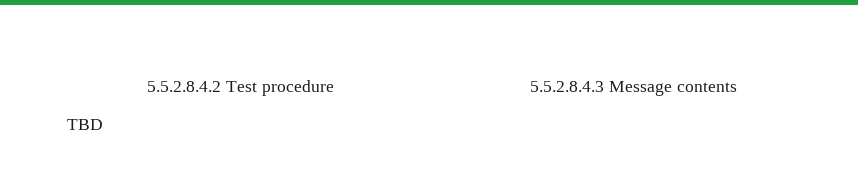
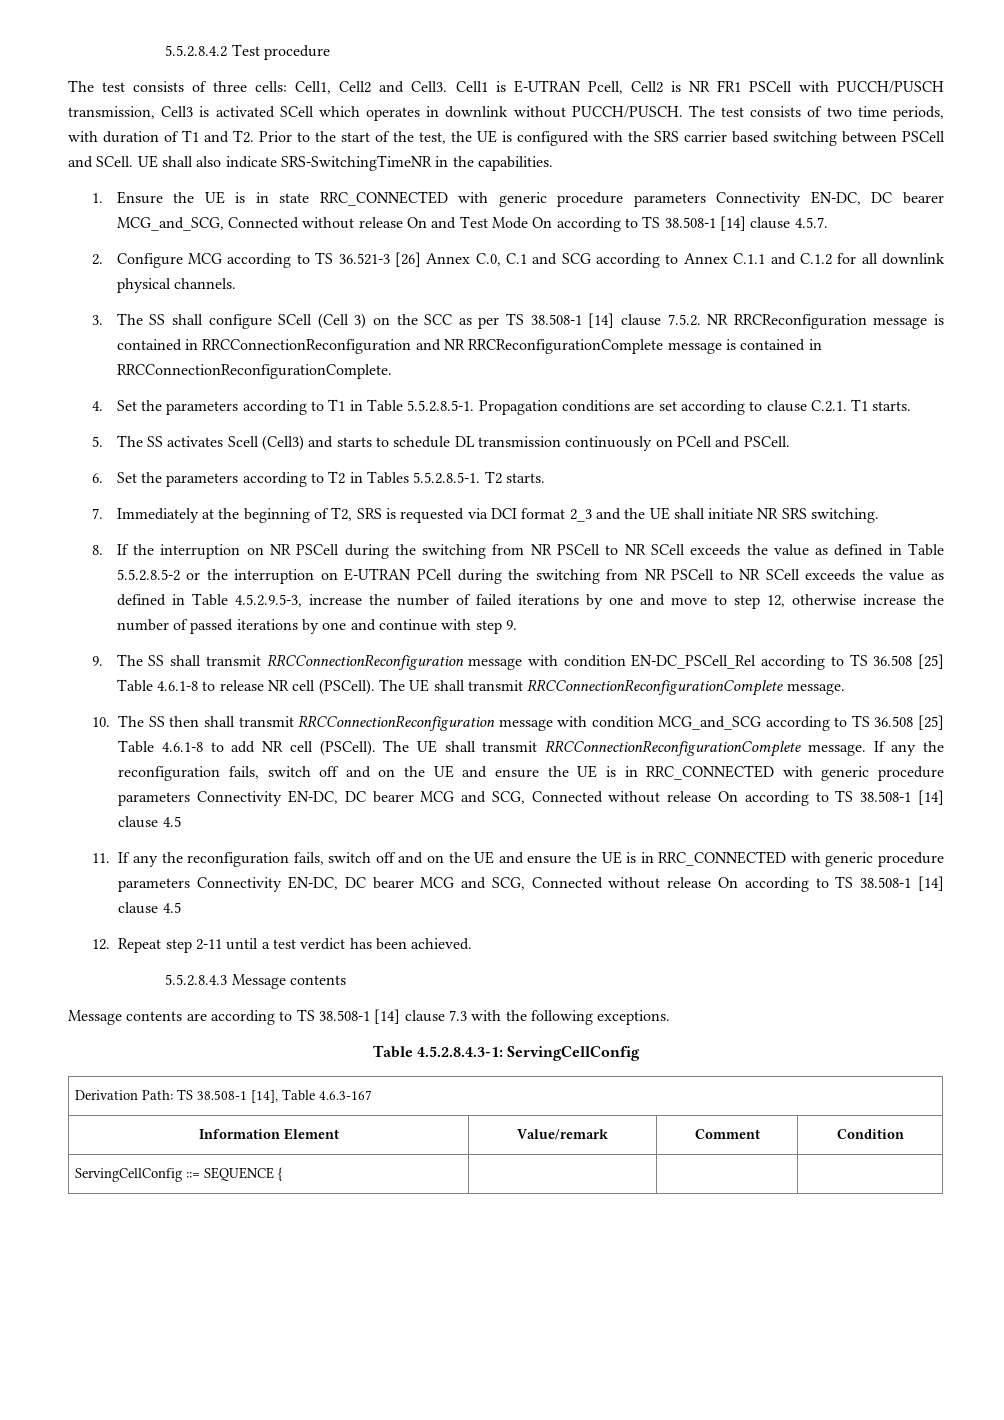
- TBD
+ The test consists of three cells: Cell1, Cell2 and Cell3. Cell1 is E-UTRAN Pcell, Cell2 is NR FR1 PSCell with PUCCH/PUSCH transmission, Cell3 is activated SCell which operates in downlink without PUCCH/PUSCH. The test consists of two time periods, with duration of T1 and T2. Prior to the start of the test, the UE is configured with the SRS carrier based switching between PSCell and SCell. UE shall also indicate SRS-SwitchingTimeNR in the capabilities.
+ 1. Ensure the UE is in state RRC_CONNECTED with generic procedure parameters Connectivity EN-DC, DC bearer MCG_and_SCG, Connected without release On and Test Mode On according to TS 38.508-1 [14] clause 4.5.7.
+ 2. Configure MCG according to TS 36.521-3 [26] Annex C.0, C.1 and SCG according to Annex C.1.1 and C.1.2 for all downlink physical channels.
+ 3. The SS shall configure SCell (Cell 3) on the SCC as per TS 38.508-1 [14] clause 7.5.2. NR RRCReconfiguration message is contained in RRCConnectionReconfiguration and NR RRCReconfigurationComplete message is contained in RRCConnectionReconfigurationComplete.
+ 4. Set the parameters according to T1 in Table 5.5.2.8.5-1. Propagation conditions are set according to clause C.2.1. T1 starts.
+ 5. The SS activates Scell (Cell3) and starts to schedule DL transmission continuously on PCell and PSCell.
+ 6. Set the parameters according to T2 in Tables 5.5.2.8.5-1. T2 starts.
+ 7. Immediately at the beginning of T2, SRS is requested via DCI format 2_3 and the UE shall initiate NR SRS switching.
+ 8. If the interruption on NR PSCell during the switching from NR PSCell to NR SCell exceeds the value as defined in Table 5.5.2.8.5-2 or the interruption on E-UTRAN PCell during the switching from NR PSCell to NR SCell exceeds the value as defined in Table 4.5.2.9.5-3, increase the number of failed iterations by one and move to step 12, otherwise increase the number of passed iterations by one and continue with step 9.
+ 9. The SS shall transmit RRCConnectionReconfiguration message with condition EN-DC_PSCell_Rel according to TS 36.508 [25] Table 4.6.1-8 to release NR cell (PSCell). The UE shall transmit RRCConnectionReconfigurationComplete message.
+ 10. The SS then shall transmit RRCConnectionReconfiguration message with condition MCG_and_SCG according to TS 36.508 [25] Table 4.6.1-8 to add NR cell (PSCell). The UE shall transmit RRCConnectionReconfigurationComplete message. If any the reconfiguration fails, switch off and on the UE and ensure the UE is in RRC_CONNECTED with generic procedure parameters Connectivity EN-DC, DC bearer MCG and SCG, Connected without release On according to TS 38.508-1 [14] clause 4.5
+ 11. If any the reconfiguration fails, switch off and on the UE and ensure the UE is in RRC_CONNECTED with generic procedure parameters Connectivity EN-DC, DC bearer MCG and SCG, Connected without release On according to TS 38.508-1 [14] clause 4.5
+ 12. Repeat step 2-11 until a test verdict has been achieved.
  5.5.2.8.4.3 Message contents
+ Message contents are according to TS 38.508-1 [14] clause 7.3 with the following exceptions.
+ Table 4.5.2.8.4.3-1: ServingCellConfig
+ Derivation Path: TS 38.508-1 [14], Table 4.6.3-167
+ Information Element | Value/remark | Comment | Condition
+ ServingCellConfig ::= SEQUENCE { | | |

